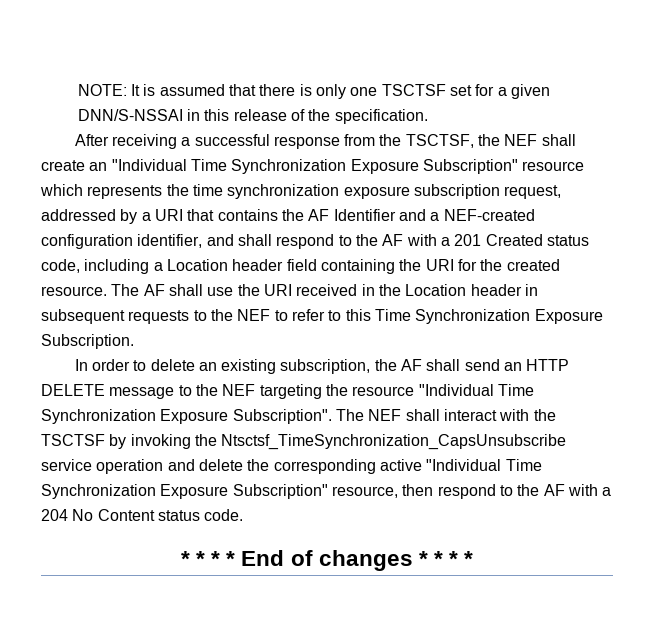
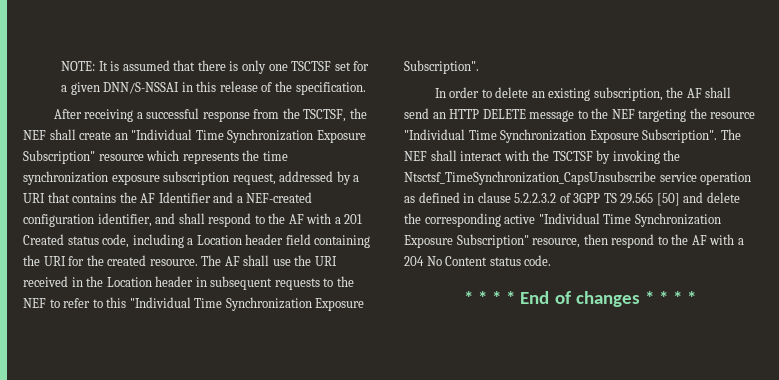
- The AF shall use the URI received in the Location header in subsequent requests to the NEF to refer to this Time Synchronization Exposure Subscription.
+ The AF shall use the URI received in the Location header in subsequent requests to the NEF to refer to this "Individual Time Synchronization Exposure Subscription".
- The NEF shall interact with the TSCTSF by invoking the Ntsctsf_TimeSynchronization_CapsUnsubscribe service operation and delete the corresponding active "Individual Time Synchronization Exposure Subscription" resource, then respond to the AF with a 204 No Content status code.
+ The NEF shall interact with the TSCTSF by invoking the Ntsctsf_TimeSynchronization_CapsUnsubscribe service operation as defined in clause 5.2.2.3.2 of 3GPP TS 29.565 [50] and delete the corresponding active "Individual Time Synchronization Exposure Subscription" resource, then respond to the AF with a 204 No Content status code.

